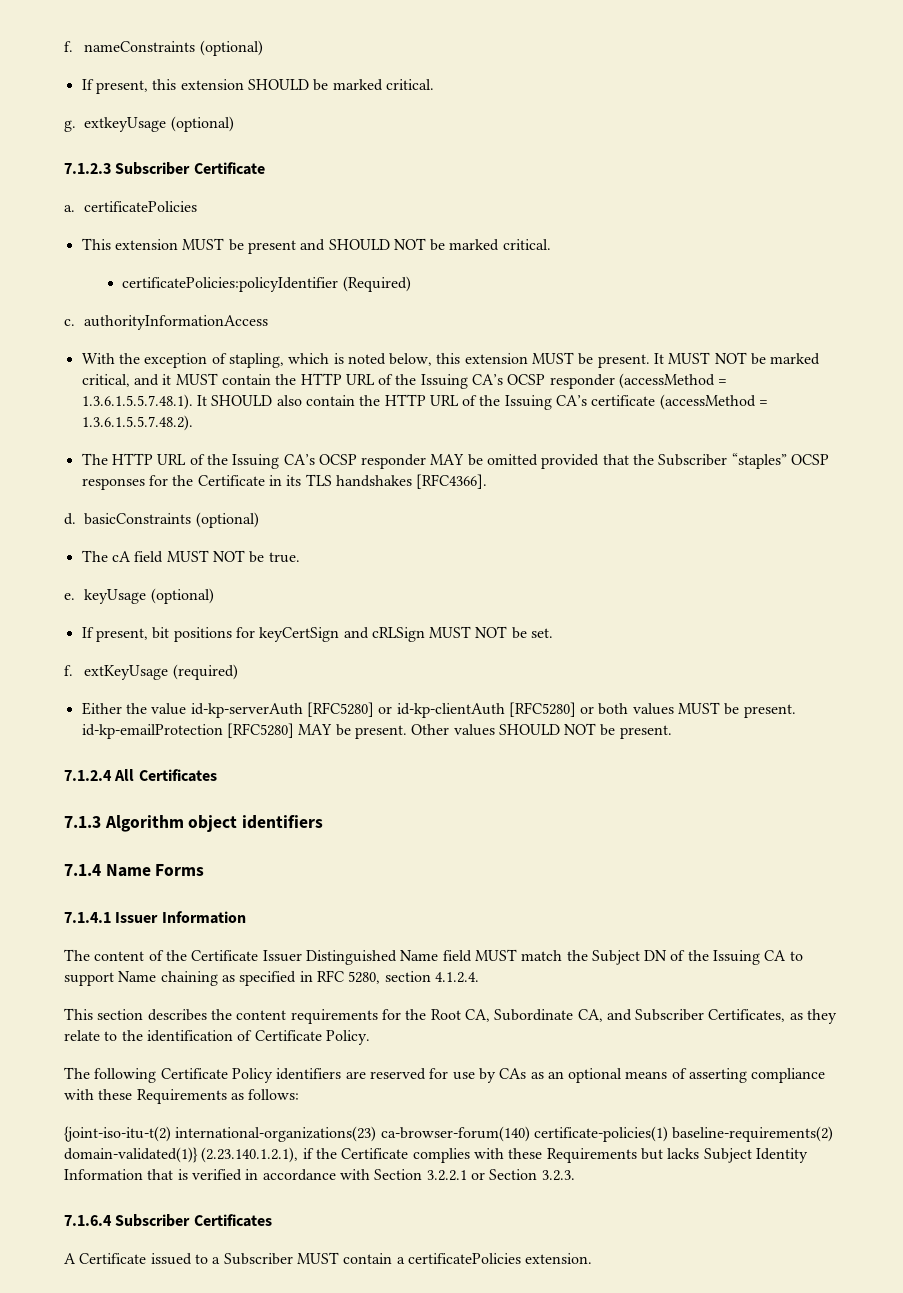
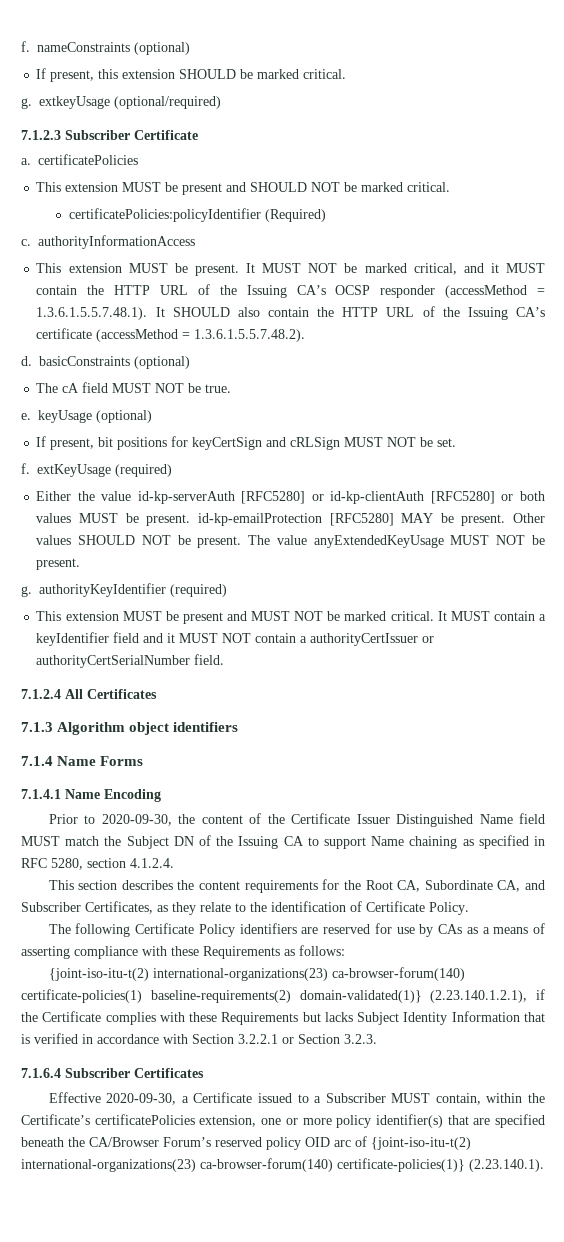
- g. extkeyUsage (optional)
+ g. extkeyUsage (optional/required)
- With the exception of stapling, which is noted below, this extension MUST be present.
+ This extension MUST be present.
- The HTTP URL of the Issuing CA’s OCSP responder MAY be omitted provided that the Subscriber “staples” OCSP responses for the Certificate in its TLS handshakes [RFC4366].
+ The value anyExtendedKeyUsage MUST NOT be present.
+ g. authorityKeyIdentifier (required)
+ This extension MUST be present and MUST NOT be marked critical. It MUST contain a keyIdentifier field and it MUST NOT contain a authorityCertIssuer or authorityCertSerialNumber field.
- 7.1.4.1 Issuer Information
- The content of the Certificate Issuer Distinguished Name field MUST match the Subject DN of the Issuing CA to support Name chaining as specified in RFC 5280, section 4.1.2.4.
+ 7.1.4.1 Name Encoding
+ Prior to 2020-09-30, the content of the Certificate Issuer Distinguished Name field MUST match the Subject DN of the Issuing CA to support Name chaining as specified in RFC 5280, section 4.1.2.4.
- The following Certificate Policy identifiers are reserved for use by CAs as an optional means of asserting compliance with these Requirements as follows:
+ The following Certificate Policy identifiers are reserved for use by CAs as a means of asserting compliance with these Requirements as follows:
- A Certificate issued to a Subscriber MUST contain a certificatePolicies extension.
+ Effective 2020-09-30, a Certificate issued to a Subscriber MUST contain, within the Certificate’s certificatePolicies extension, one or more policy identifier(s) that are specified beneath the CA/Browser Forum’s reserved policy OID arc of {joint-iso-itu-t(2) international-organizations(23) ca-browser-forum(140) certificate-policies(1)} (2.23.140.1).

